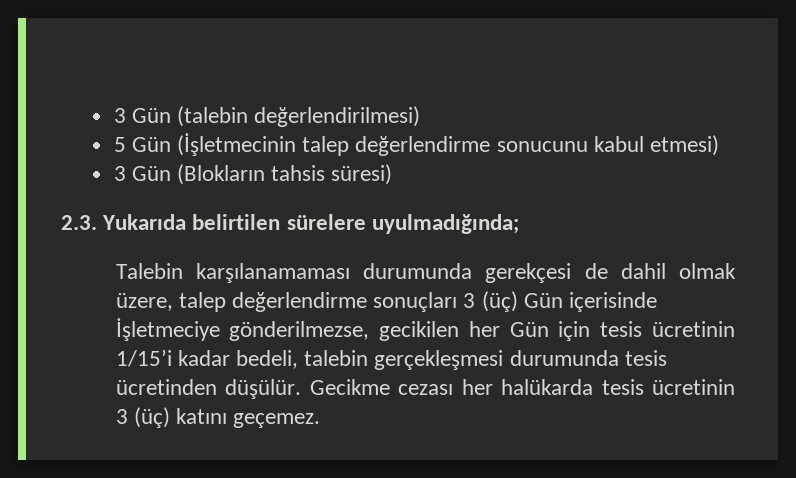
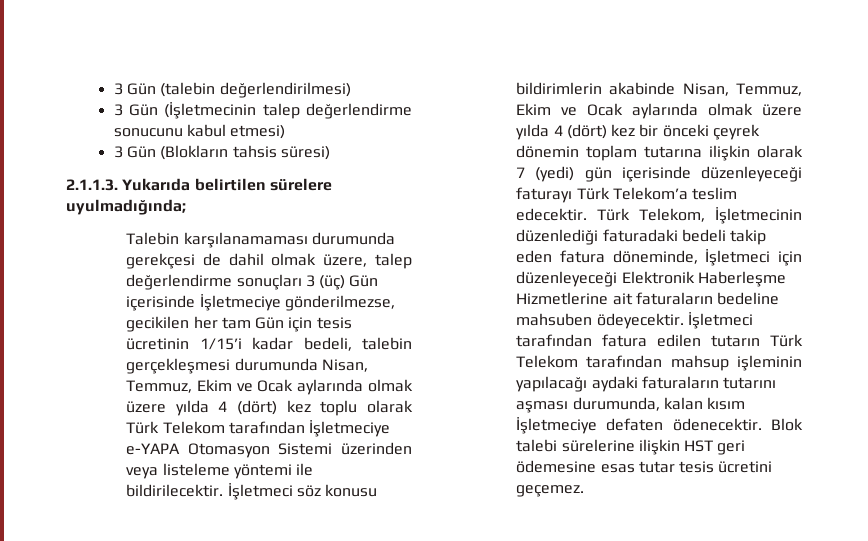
- 5 Gün (İşletmecinin talep değerlendirme sonucunu kabul etmesi)
+ 3 Gün (İşletmecinin talep değerlendirme sonucunu kabul etmesi)
- 2.3. Yukarıda belirtilen sürelere uyulmadığında;
+ 2.1.1.3. Yukarıda belirtilen sürelere uyulmadığında;
- Talebin karşılanamaması durumunda gerekçesi de dahil olmak üzere, talep değerlendirme sonuçları 3 (üç) Gün içerisinde İşletmeciye gönderilmezse, gecikilen her Gün için tesis ücretinin 1/15’i kadar bedeli, talebin gerçekleşmesi durumunda tesis ücretinden düşülür. Gecikme cezası her halükarda tesis ücretinin 3 (üç) katını geçemez.
+ Talebin karşılanamaması durumunda gerekçesi de dahil olmak üzere, talep değerlendirme sonuçları 3 (üç) Gün içerisinde İşletmeciye gönderilmezse, gecikilen her tam Gün için tesis ücretinin 1/15’i kadar bedeli, talebin gerçekleşmesi durumunda Nisan, Temmuz, Ekim ve Ocak aylarında olmak üzere yılda 4 (dört) kez toplu olarak Türk Telekom tarafından İşletmeciye e-YAPA Otomasyon Sistemi üzerinden veya listeleme yöntemi ile bildirilecektir. İşletmeci söz konusu bildirimlerin akabinde Nisan, Temmuz, Ekim ve Ocak aylarında olmak üzere yılda 4 (dört) kez bir önceki çeyrek dönemin toplam tutarına ilişkin olarak 7 (yedi) gün içerisinde düzenleyeceği faturayı Türk Telekom’a teslim edecektir. Türk Telekom, İşletmecinin düzenlediği faturadaki bedeli takip eden fatura döneminde, İşletmeci için düzenleyeceği Elektronik Haberleşme Hizmetlerine ait faturaların bedeline mahsuben ödeyecektir. İşletmeci tarafından fatura edilen tutarın Türk Telekom tarafından mahsup işleminin yapılacağı aydaki faturaların tutarını aşması durumunda, kalan kısım İşletmeciye defaten ödenecektir. Blok talebi sürelerine ilişkin HST geri ödemesine esas tutar tesis ücretini geçemez.

